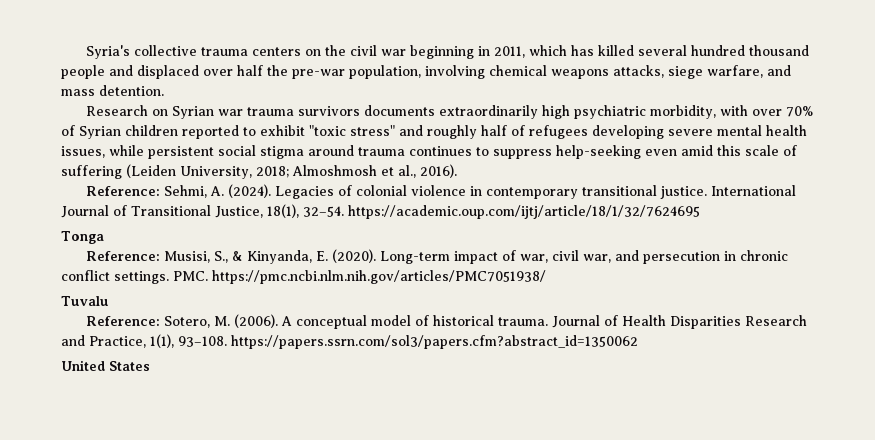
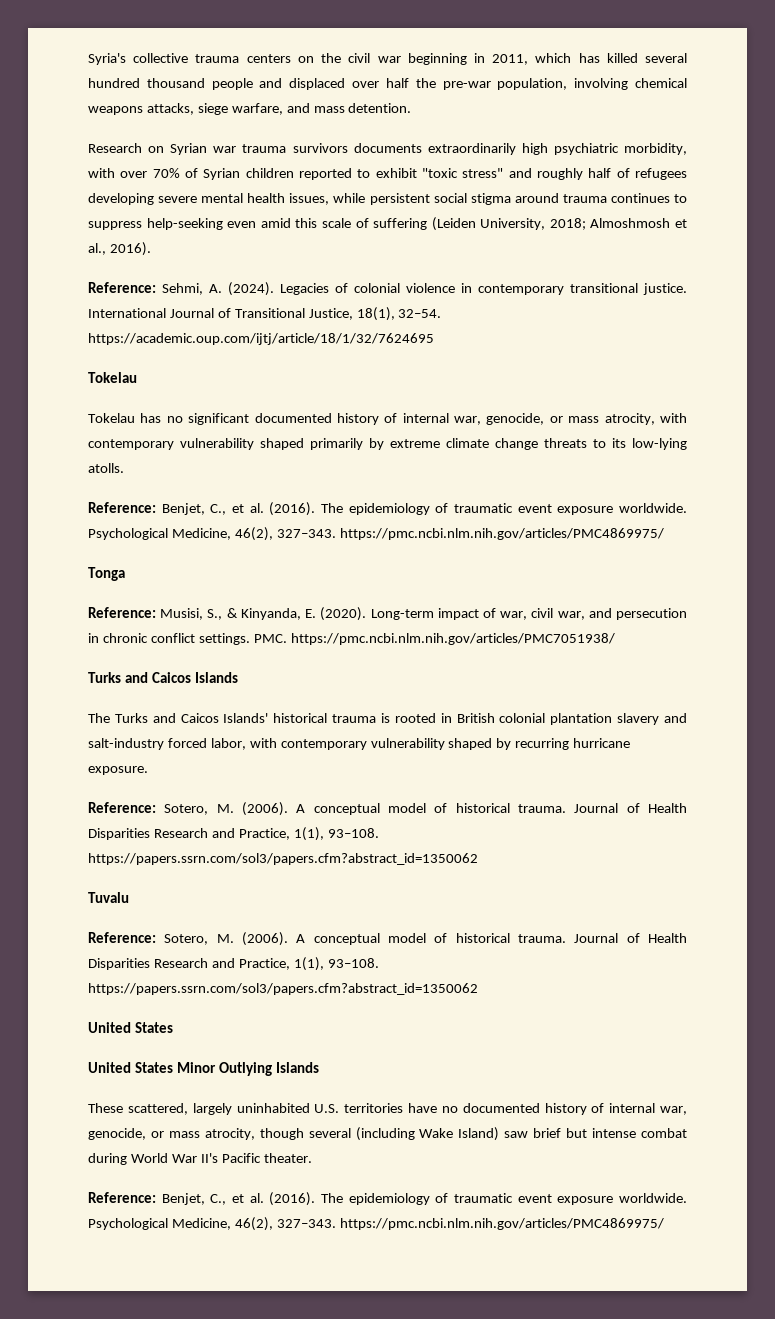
  International Journal of Transitional Justice, 18(1), 32–54. https://academic.oup.com/ijtj/article/18/1/32/7624695
+ Tokelau
+ Tokelau has no significant documented history of internal war, genocide, or mass atrocity, with contemporary vulnerability shaped primarily by extreme climate change threats to its low-lying atolls.
+ Reference: Benjet, C., et al. (2016). The epidemiology of traumatic event exposure worldwide. Psychological Medicine, 46(2), 327–343. https://pmc.ncbi.nlm.nih.gov/articles/PMC4869975/
+ Turks and Caicos Islands
+ The Turks and Caicos Islands' historical trauma is rooted in British colonial plantation slavery and salt-industry forced labor, with contemporary vulnerability shaped by recurring hurricane exposure.
+ Reference: Sotero, M. (2006). A conceptual model of historical trauma. Journal of Health Disparities Research and Practice, 1(1), 93–108. https://papers.ssrn.com/sol3/papers.cfm?abstract_id=1350062
+ United States Minor Outlying Islands
+ These scattered, largely uninhabited U.S. territories have no documented history of internal war, genocide, or mass atrocity, though several (including Wake Island) saw brief but intense combat during World War II's Pacific theater.
+ Reference: Benjet, C., et al. (2016). The epidemiology of traumatic event exposure worldwide. Psychological Medicine, 46(2), 327–343. https://pmc.ncbi.nlm.nih.gov/articles/PMC4869975/

